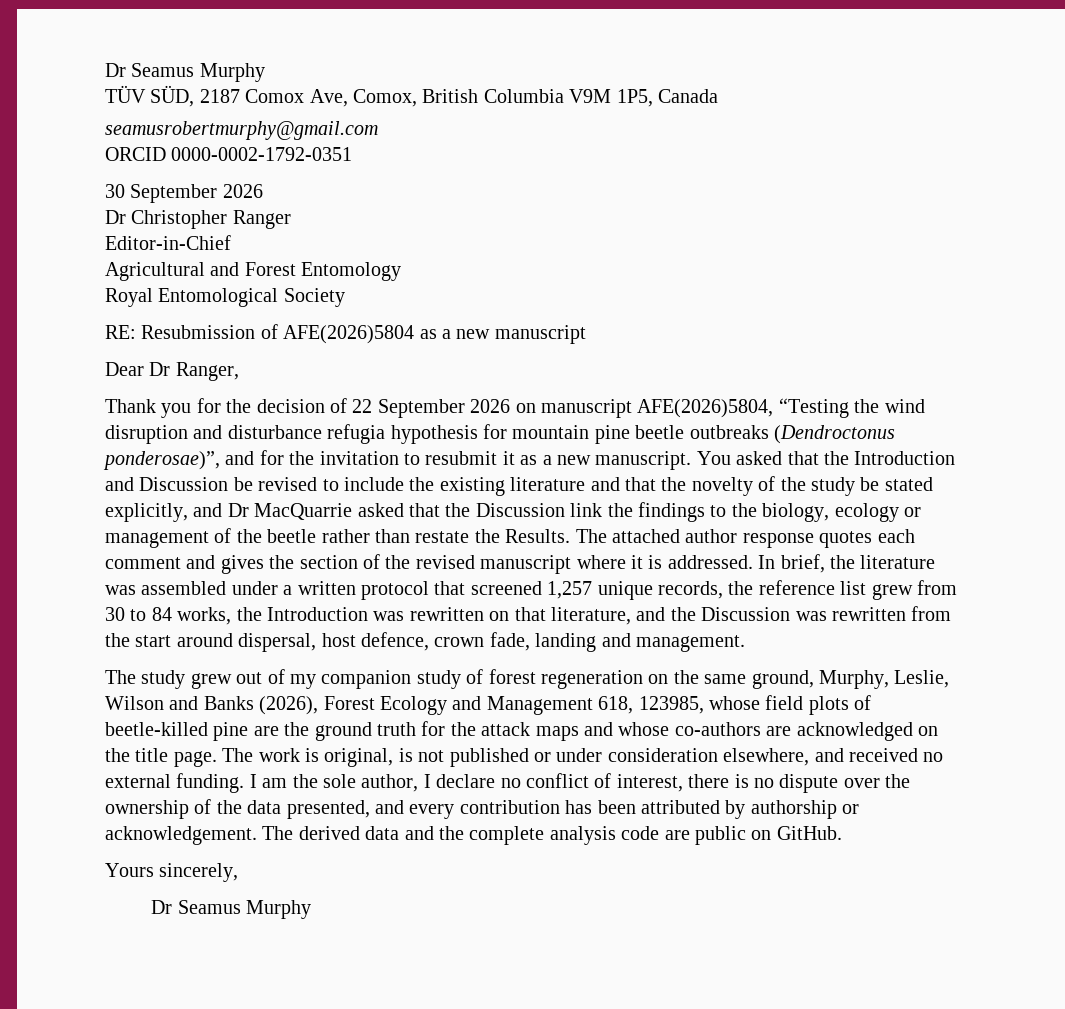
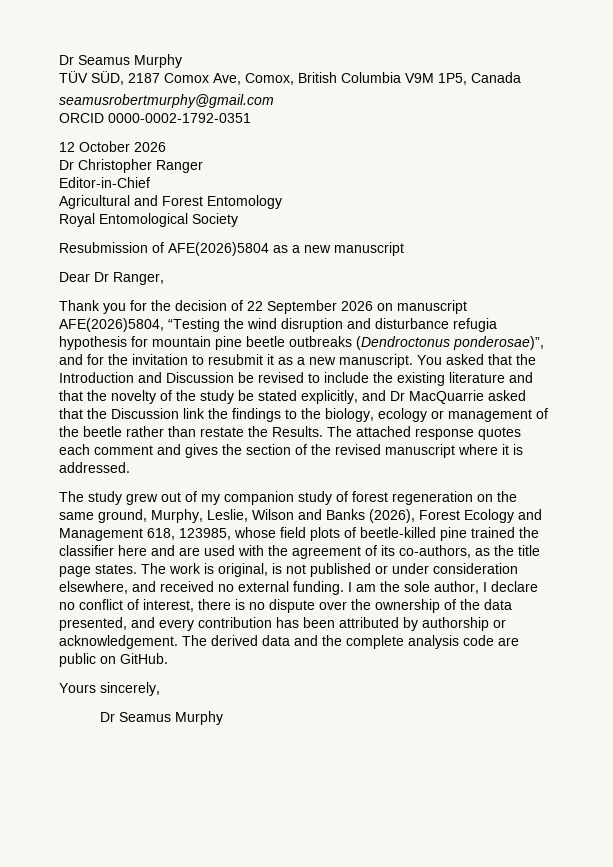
- 30 September 2026
+ 12 October 2026
- RE: Resubmission of AFE(2026)5804 as a new manuscript
+ Resubmission of AFE(2026)5804 as a new manuscript
- The attached author response quotes each comment and gives the section of the revised manuscript where it is addressed. In brief, the literature was assembled under a written protocol that screened 1,257 unique records, the reference list grew from 30 to 84 works, the Introduction was rewritten on that literature, and the Discussion was rewritten from the start around dispersal, host defence, crown fade, landing and management.
+ The attached response quotes each comment and gives the section of the revised manuscript where it is addressed.
- The study grew out of my companion study of forest regeneration on the same ground, Murphy, Leslie, Wilson and Banks (2026), Forest Ecology and Management 618, 123985, whose field plots of beetle-killed pine are the ground truth for the attack maps and whose co-authors are acknowledged on the title page.
+ The study grew out of my companion study of forest regeneration on the same ground, Murphy, Leslie, Wilson and Banks (2026), Forest Ecology and Management 618, 123985, whose field plots of beetle-killed pine trained the classifier here and are used with the agreement of its co-authors, as the title page states.

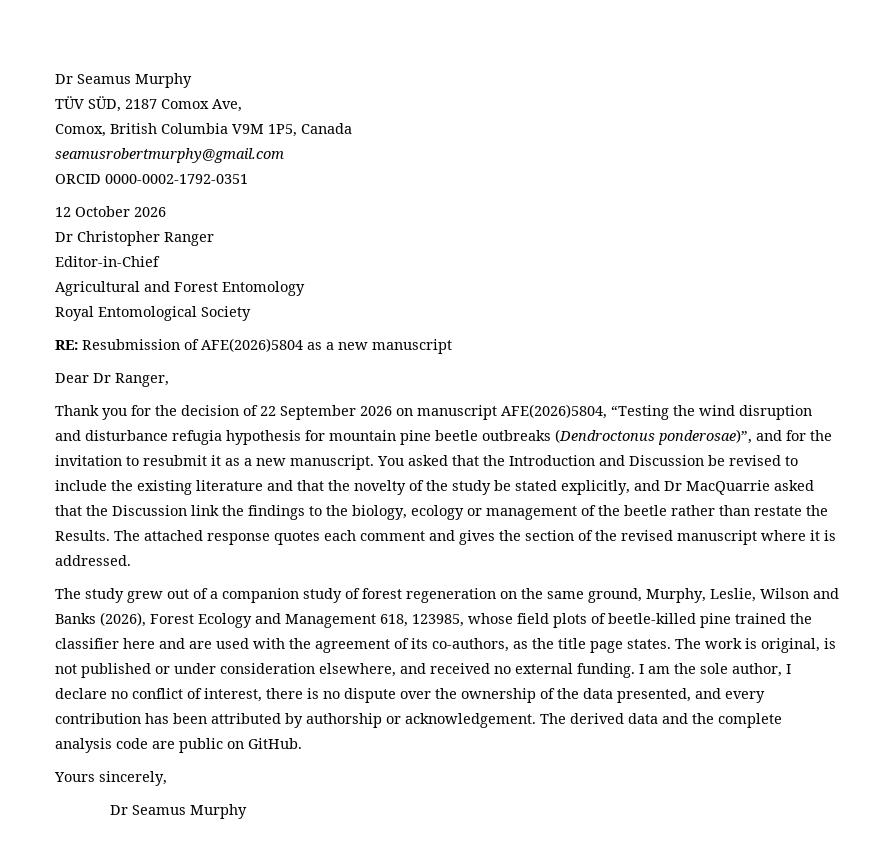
- TÜV SÜD, 2187 Comox Ave, Comox, British Columbia V9M 1P5, Canada
+ TÜV SÜD, 2187 Comox Ave,
+ Comox, British Columbia V9M 1P5, Canada
- Resubmission of AFE(2026)5804 as a new manuscript
+ RE: Resubmission of AFE(2026)5804 as a new manuscript
- The study grew out of my companion study of forest regeneration on the same ground, Murphy, Leslie, Wilson and Banks (2026), Forest Ecology and Management 618, 123985, whose field plots of beetle-killed pine trained the classifier here and are used with the agreement of its co-authors, as the title page states.
+ The study grew out of a companion study of forest regeneration on the same ground, Murphy, Leslie, Wilson and Banks (2026), Forest Ecology and Management 618, 123985, whose field plots of beetle-killed pine trained the classifier here and are used with the agreement of its co-authors, as the title page states.

